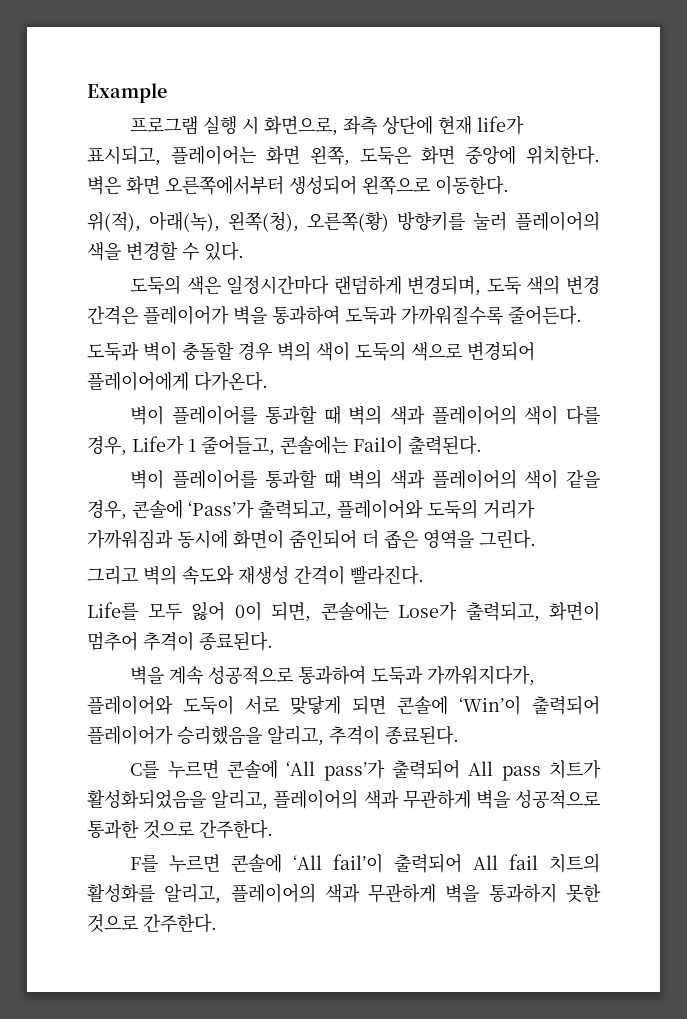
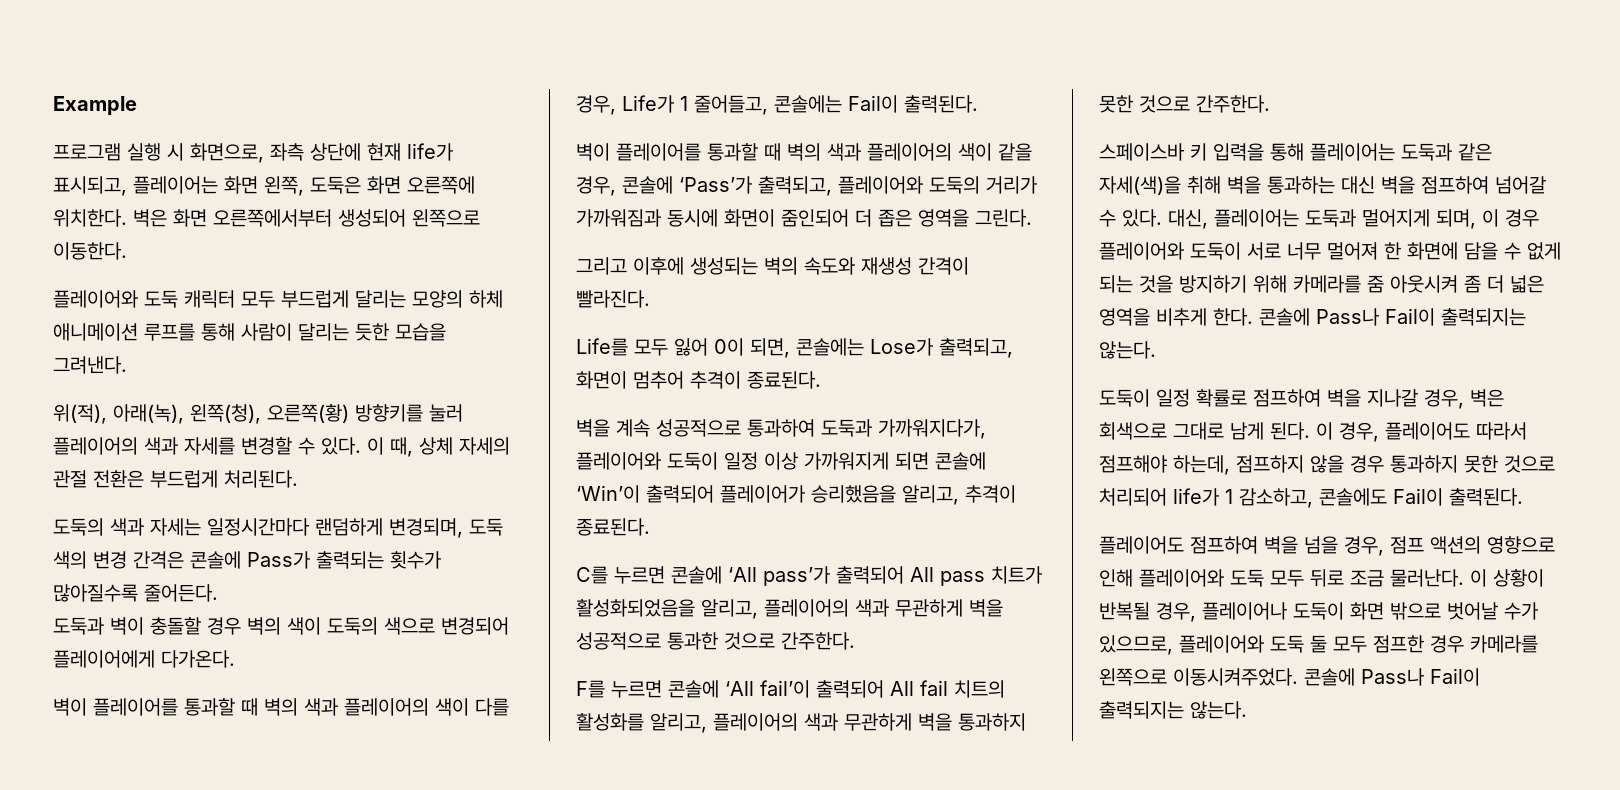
- 프로그램 실행 시 화면으로, 좌측 상단에 현재 life가 표시되고, 플레이어는 화면 왼쪽, 도둑은 화면 중앙에 위치한다.
+ 프로그램 실행 시 화면으로, 좌측 상단에 현재 life가 표시되고, 플레이어는 화면 왼쪽, 도둑은 화면 오른쪽에 위치한다.
+ 플레이어와 도둑 캐릭터 모두 부드럽게 달리는 모양의 하체 애니메이션 루프를 통해 사람이 달리는 듯한 모습을 그려낸다.
- 위(적), 아래(녹), 왼쪽(청), 오른쪽(황) 방향키를 눌러 플레이어의 색을 변경할 수 있다.
- 도둑의 색은 일정시간마다 랜덤하게 변경되며, 도둑 색의 변경 간격은 플레이어가 벽을 통과하여 도둑과 가까워질수록 줄어든다.
+ 위(적), 아래(녹), 왼쪽(청), 오른쪽(황) 방향키를 눌러 플레이어의 색과 자세를 변경할 수 있다. 이 때, 상체 자세의 관절 전환은 부드럽게 처리된다.
+ 도둑의 색과 자세는 일정시간마다 랜덤하게 변경되며, 도둑 색의 변경 간격은 콘솔에 Pass가 출력되는 횟수가 많아질수록 줄어든다.
- 그리고 벽의 속도와 재생성 간격이 빨라진다.
+ 그리고 이후에 생성되는 벽의 속도와 재생성 간격이 빨라진다.
- 벽을 계속 성공적으로 통과하여 도둑과 가까워지다가, 플레이어와 도둑이 서로 맞닿게 되면 콘솔에 ‘Win’이 출력되어 플레이어가 승리했음을 알리고, 추격이 종료된다.
+ 벽을 계속 성공적으로 통과하여 도둑과 가까워지다가, 플레이어와 도둑이 일정 이상 가까워지게 되면 콘솔에 ‘Win’이 출력되어 플레이어가 승리했음을 알리고, 추격이 종료된다.
+ 스페이스바 키 입력을 통해 플레이어는 도둑과 같은 자세(색)을 취해 벽을 통과하는 대신 벽을 점프하여 넘어갈 수 있다. 대신, 플레이어는 도둑과 멀어지게 되며, 이 경우 플레이어와 도둑이 서로 너무 멀어져 한 화면에 담을 수 없게 되는 것을 방지하기 위해 카메라를 줌 아웃시켜 좀 더 넓은 영역을 비추게 한다. 콘솔에 Pass나 Fail이 출력되지는 않는다.
+ 도둑이 일정 확률로 점프하여 벽을 지나갈 경우, 벽은 회색으로 그대로 남게 된다. 이 경우, 플레이어도 따라서 점프해야 하는데, 점프하지 않을 경우 통과하지 못한 것으로 처리되어 life가 1 감소하고, 콘솔에도 Fail이 출력된다.
+ 플레이어도 점프하여 벽을 넘을 경우, 점프 액션의 영향으로 인해 플레이어와 도둑 모두 뒤로 조금 물러난다. 이 상황이 반복될 경우, 플레이어나 도둑이 화면 밖으로 벗어날 수가 있으므로, 플레이어와 도둑 둘 모두 점프한 경우 카메라를 왼쪽으로 이동시켜주었다. 콘솔에 Pass나 Fail이 출력되지는 않는다.

